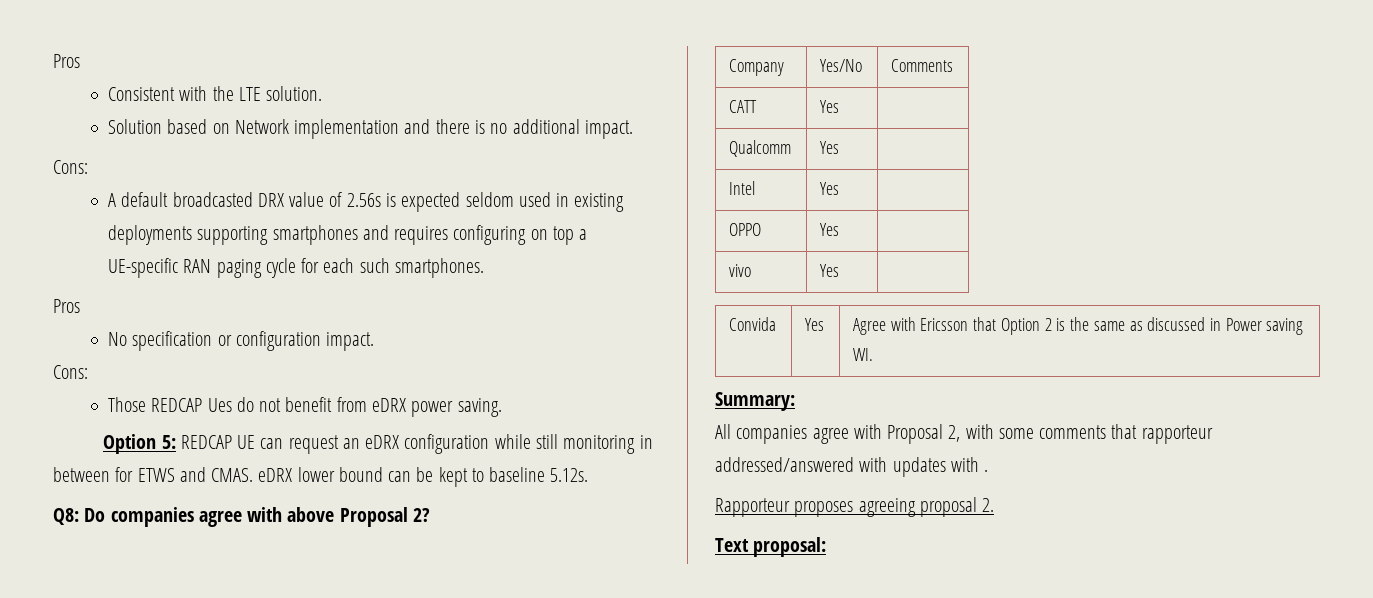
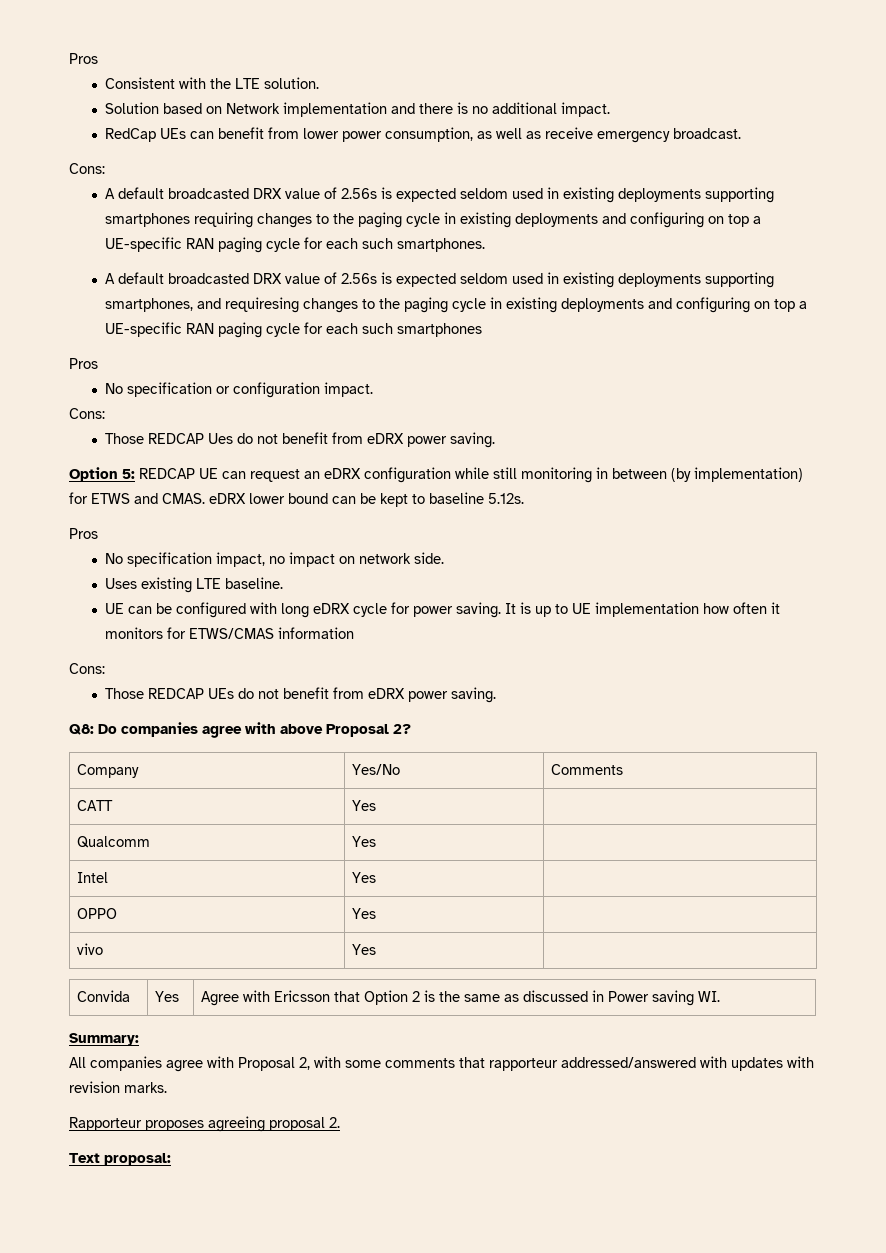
+ RedCap UEs can benefit from lower power consumption, as well as receive emergency broadcast.
- A default broadcasted DRX value of 2.56s is expected seldom used in existing deployments supporting smartphones and requires configuring on top a UE-specific RAN paging cycle for each such smartphones.
+ A default broadcasted DRX value of 2.56s is expected seldom used in existing deployments supporting smartphones requiring changes to the paging cycle in existing deployments and configuring on top a UE-specific RAN paging cycle for each such smartphones.
+ A default broadcasted DRX value of 2.56s is expected seldom used in existing deployments supporting smartphones, and requiresing changes to the paging cycle in existing deployments and configuring on top a UE-specific RAN paging cycle for each such smartphones
- Option 5: REDCAP UE can request an eDRX configuration while still monitoring in between for ETWS and CMAS. eDRX lower bound can be kept to baseline 5.12s.
+ Option 5: REDCAP UE can request an eDRX configuration while still monitoring in between (by implementation) for ETWS and CMAS. eDRX lower bound can be kept to baseline 5.12s.
+ Pros
+ No specification impact, no impact on network side.
+ Uses existing LTE baseline.
+ UE can be configured with long eDRX cycle for power saving. It is up to UE implementation how often it monitors for ETWS/CMAS information
+ Cons:
+ Those REDCAP UEs do not benefit from eDRX power saving.
- All companies agree with Proposal 2, with some comments that rapporteur addressed/answered with updates with .
+ All companies agree with Proposal 2, with some comments that rapporteur addressed/answered with updates with revision marks.

